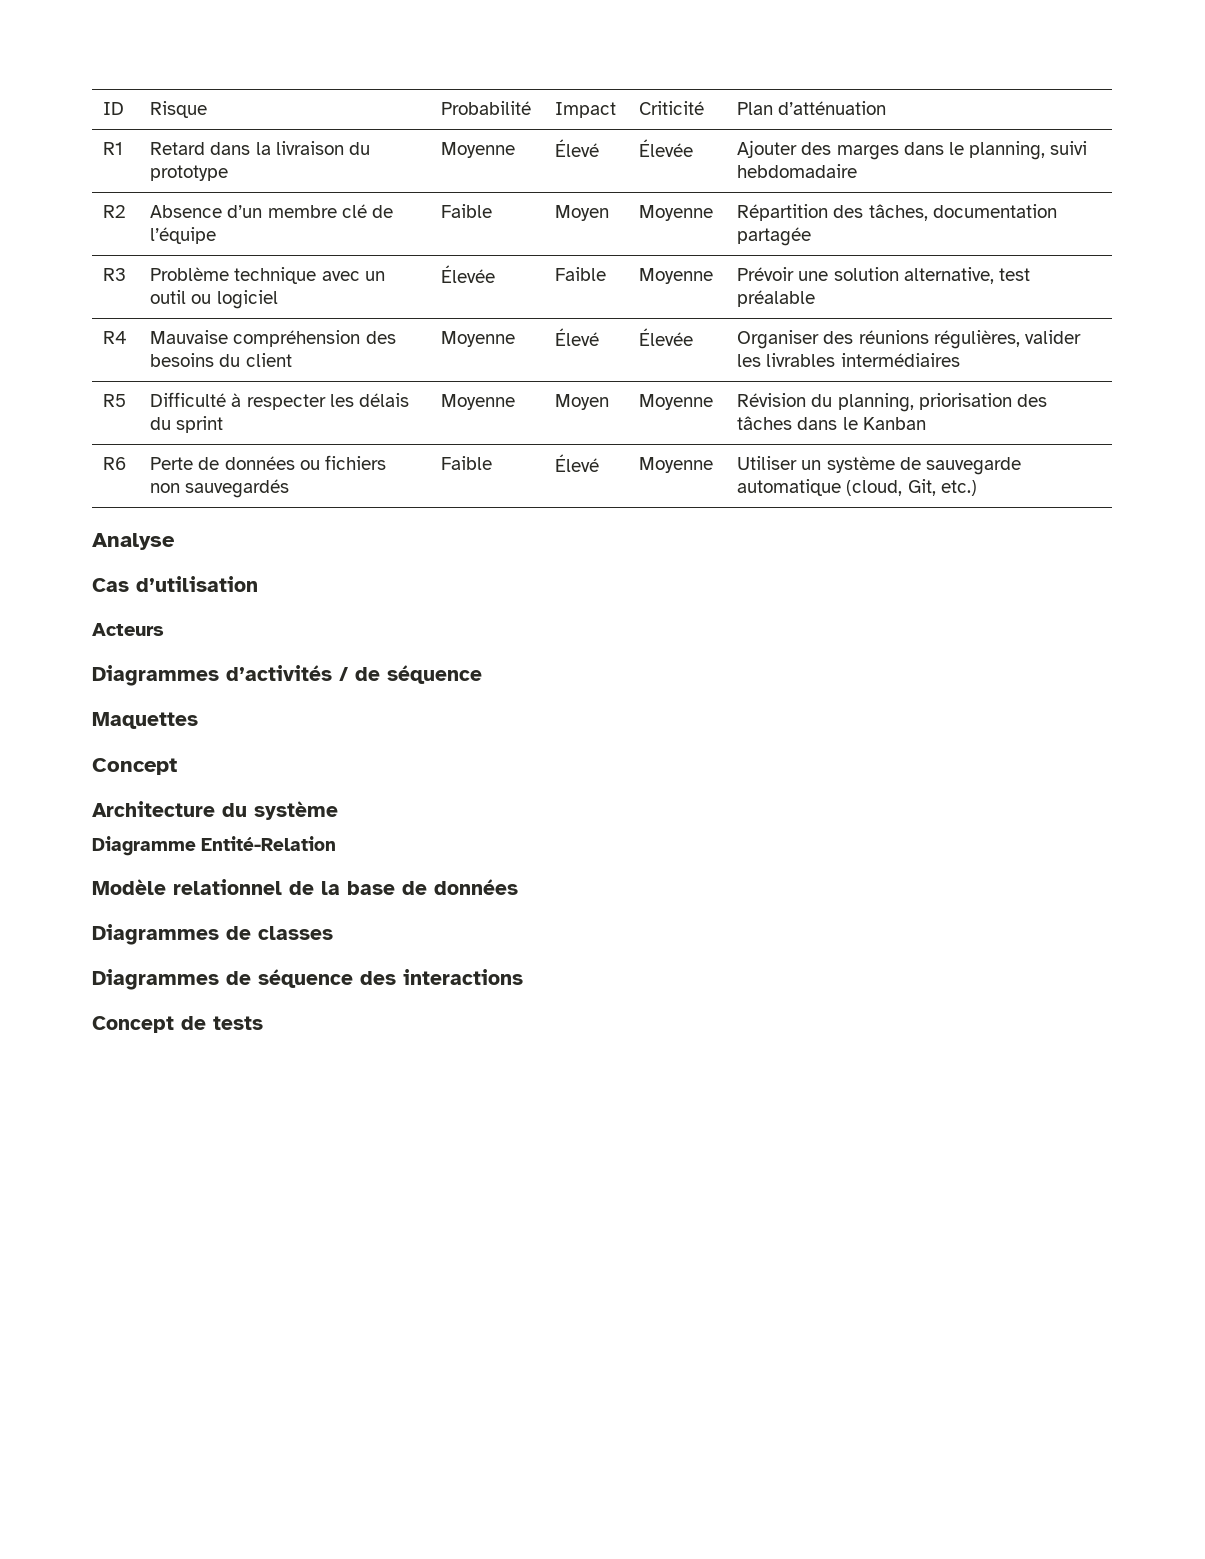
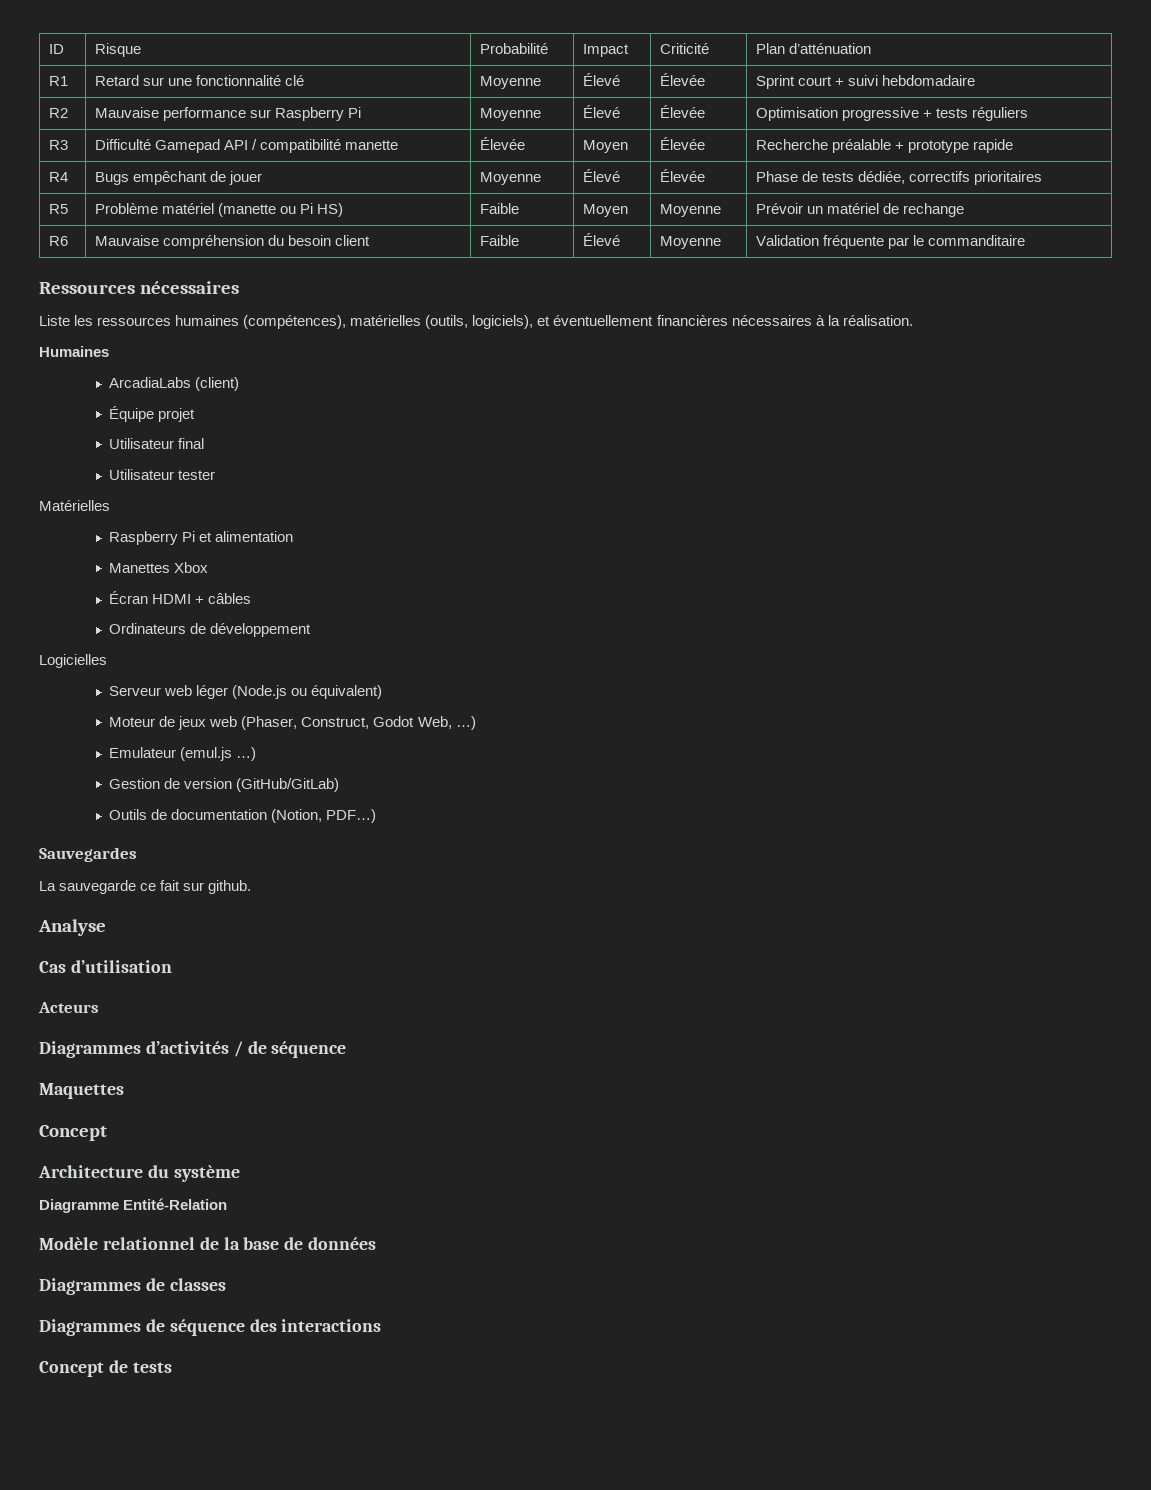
- R1 | Retard dans la livraison du prototype | Moyenne | Élevé | Élevée | Ajouter des marges dans le planning, suivi hebdomadaire
- R2 | Absence d’un membre clé de l’équipe | Faible | Moyen | Moyenne | Répartition des tâches, documentation partagée
- R3 | Problème technique avec un outil ou logiciel | Élevée | Faible | Moyenne | Prévoir une solution alternative, test préalable
- R4 | Mauvaise compréhension des besoins du client | Moyenne | Élevé | Élevée | Organiser des réunions régulières, valider les livrables intermédiaires
- R5 | Difficulté à respecter les délais du sprint | Moyenne | Moyen | Moyenne | Révision du planning, priorisation des tâches dans le Kanban
- R6 | Perte de données ou fichiers non sauvegardés | Faible | Élevé | Moyenne | Utiliser un système de sauvegarde automatique (cloud, Git, etc.)
+ R1 | Retard sur une fonctionnalité clé | Moyenne | Élevé | Élevée | Sprint court + suivi hebdomadaire
+ R2 | Mauvaise performance sur Raspberry Pi | Moyenne | Élevé | Élevée | Optimisation progressive + tests réguliers
+ R3 | Difficulté Gamepad API / compatibilité manette | Élevée | Moyen | Élevée | Recherche préalable + prototype rapide
+ R4 | Bugs empêchant de jouer | Moyenne | Élevé | Élevée | Phase de tests dédiée, correctifs prioritaires
+ R5 | Problème matériel (manette ou Pi HS) | Faible | Moyen | Moyenne | Prévoir un matériel de rechange
+ R6 | Mauvaise compréhension du besoin client | Faible | Élevé | Moyenne | Validation fréquente par le commanditaire
+ Ressources nécessaires
+ Liste les ressources humaines (compétences), matérielles (outils, logiciels), et éventuellement financières nécessaires à la réalisation.
+ Humaines
+ ArcadiaLabs (client)
+ Équipe projet
+ Utilisateur final
+ Utilisateur tester
+ Matérielles
+ Raspberry Pi et alimentation
+ Manettes Xbox
+ Écran HDMI + câbles
+ Ordinateurs de développement
+ Logicielles
+ Serveur web léger (Node.js ou équivalent)
+ Moteur de jeux web (Phaser, Construct, Godot Web, …)
+ Emulateur (emul.js …)
+ Gestion de version (GitHub/GitLab)
+ Outils de documentation (Notion, PDF…)
+ Sauvegardes
+ La sauvegarde ce fait sur github.

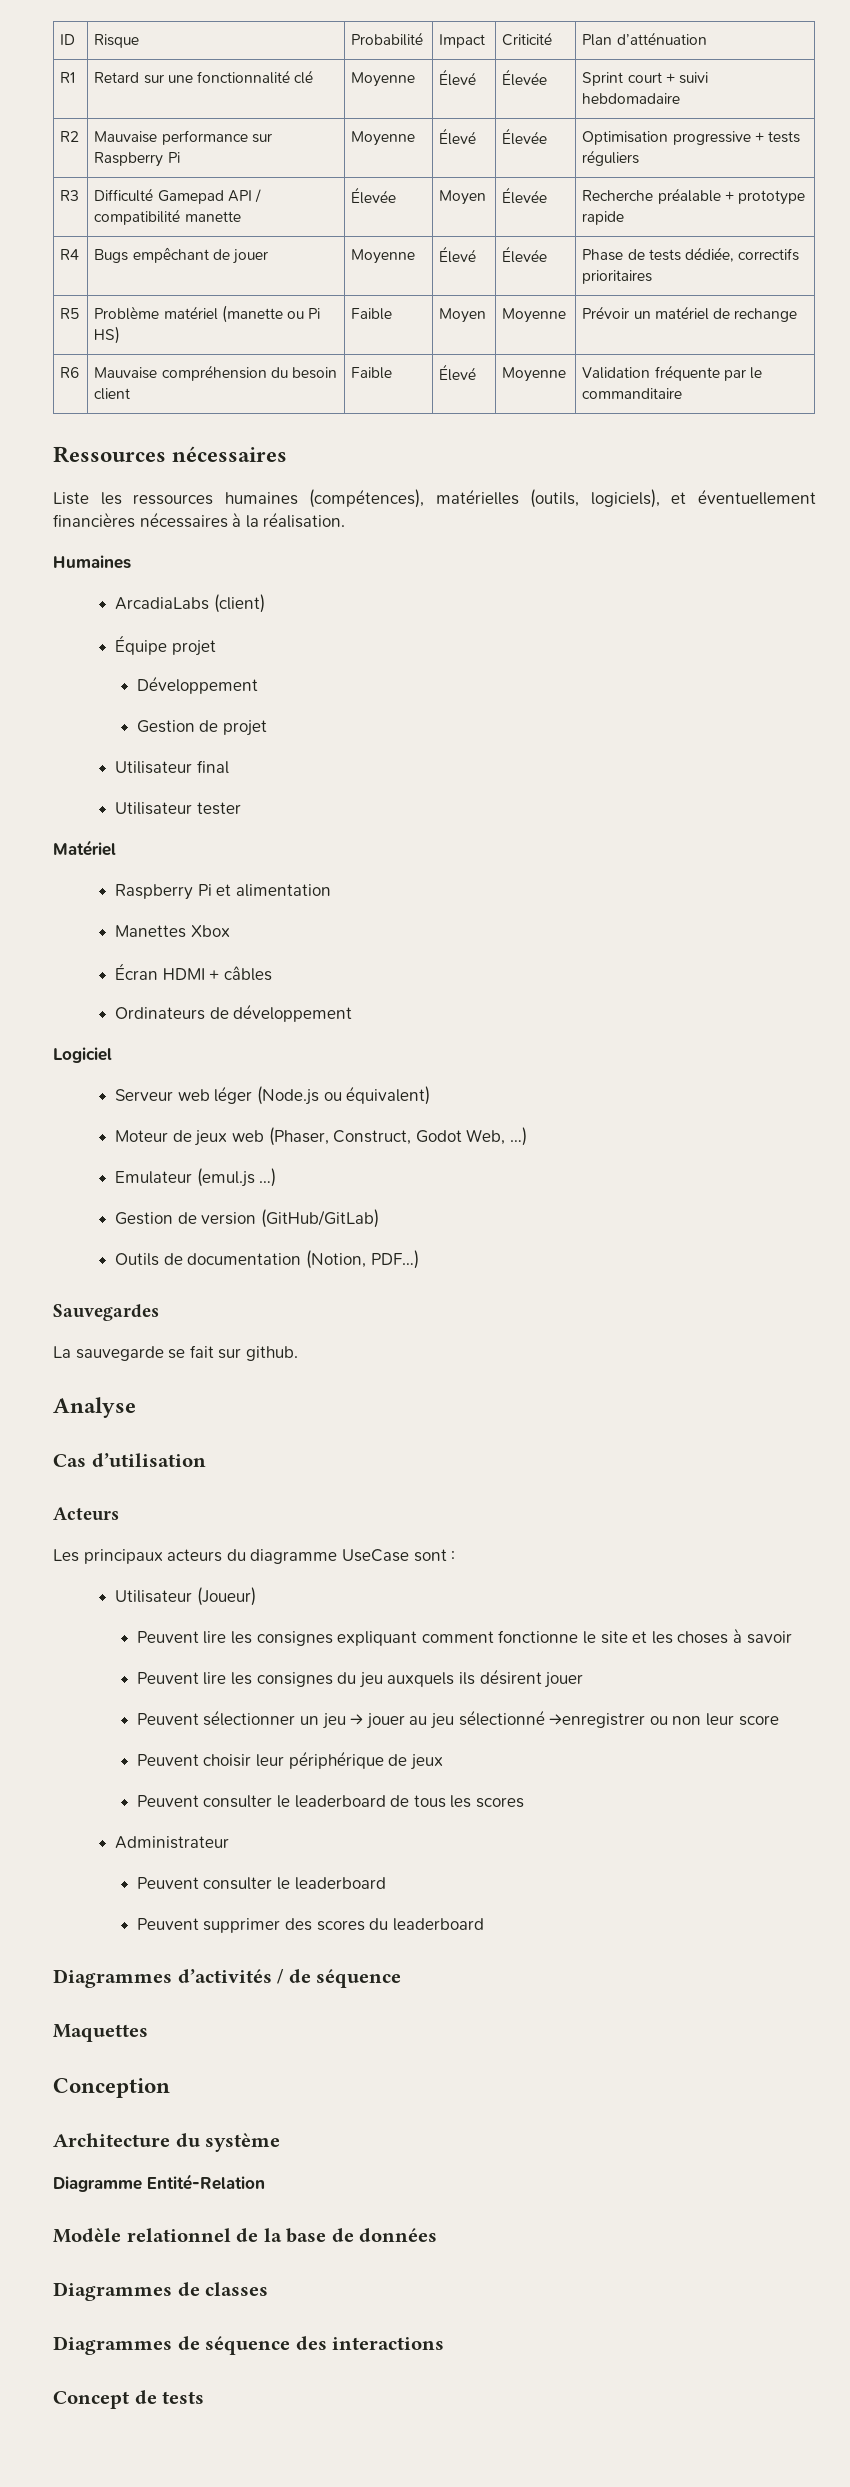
+ Développement
+ Gestion de projet
- Matérielles
+ Matériel
- Logicielles
+ Logiciel
- La sauvegarde ce fait sur github.
+ La sauvegarde se fait sur github.
+ Les principaux acteurs du diagramme UseCase sont :
+ Utilisateur (Joueur)
+ Peuvent lire les consignes expliquant comment fonctionne le site et les choses à savoir
+ Peuvent lire les consignes du jeu auxquels ils désirent jouer
+ Peuvent sélectionner un jeu → jouer au jeu sélectionné →enregistrer ou non leur score
+ Peuvent choisir leur périphérique de jeux
+ Peuvent consulter le leaderboard de tous les scores
+ Administrateur
+ Peuvent consulter le leaderboard
+ Peuvent supprimer des scores du leaderboard
  Maquettes
- Concept
+ Conception

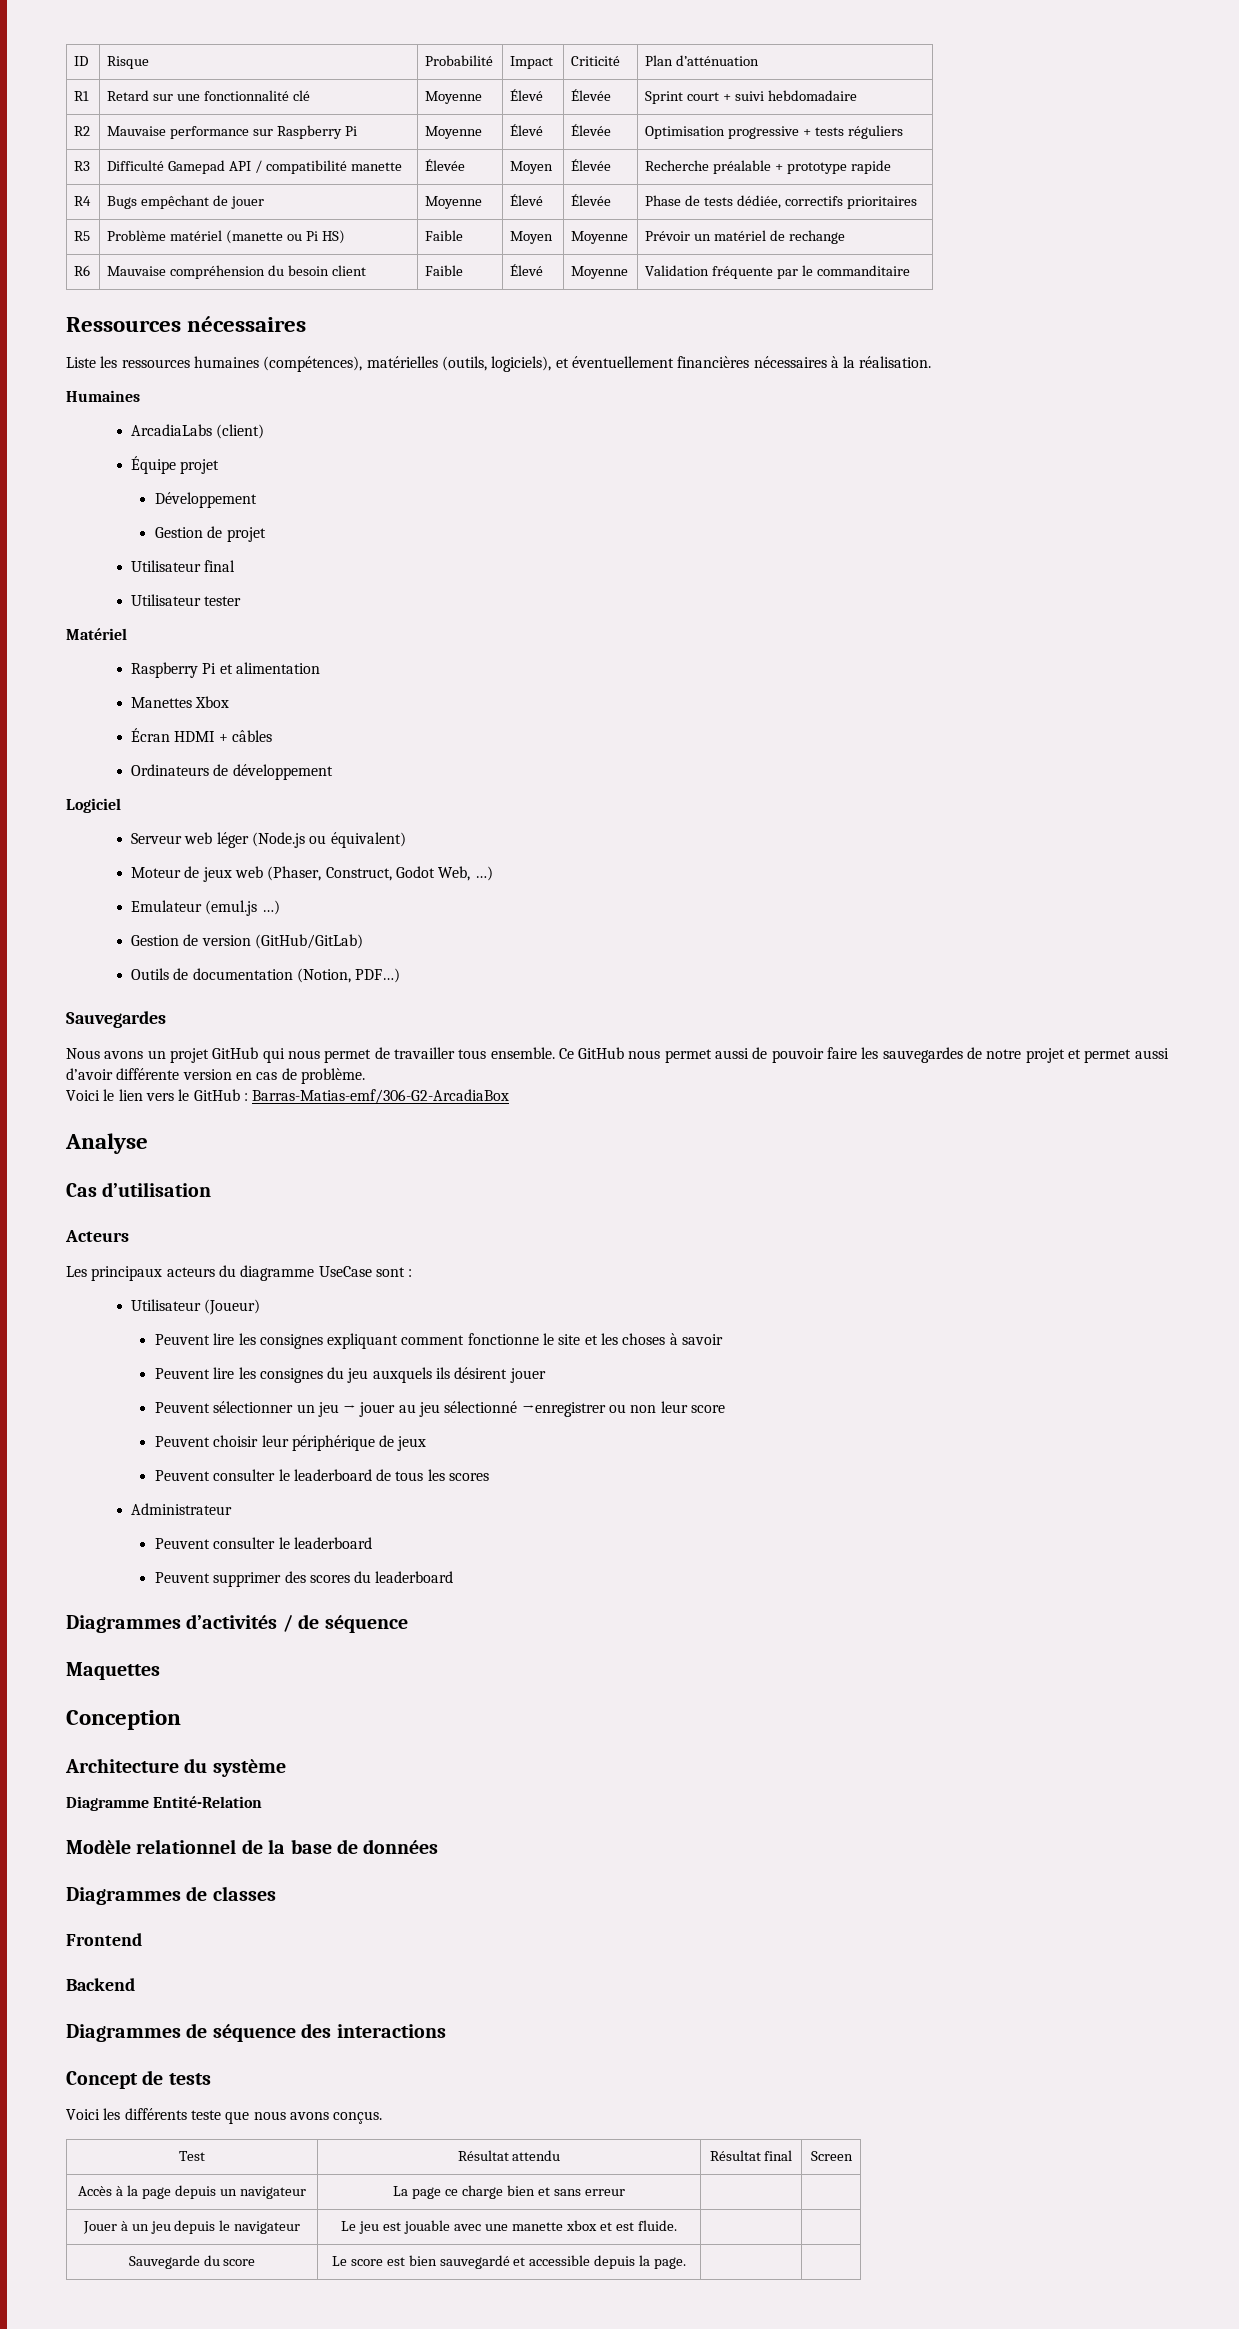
- La sauvegarde se fait sur github.
+ Nous avons un projet GitHub qui nous permet de travailler tous ensemble. Ce GitHub nous permet aussi de pouvoir faire les sauvegardes de notre projet et permet aussi d’avoir différente version en cas de problème.
+ Voici le lien vers le GitHub : Barras-Matias-emf/306-G2-ArcadiaBox
+ Frontend
+ Backend
+ Voici les différents teste que nous avons conçus.
+ Test | Résultat attendu | Résultat final | Screen
+ Accès à la page depuis un navigateur | La page ce charge bien et sans erreur | |
+ Jouer à un jeu depuis le navigateur | Le jeu est jouable avec une manette xbox et est fluide. | |
+ Sauvegarde du score | Le score est bien sauvegardé et accessible depuis la page. | |

